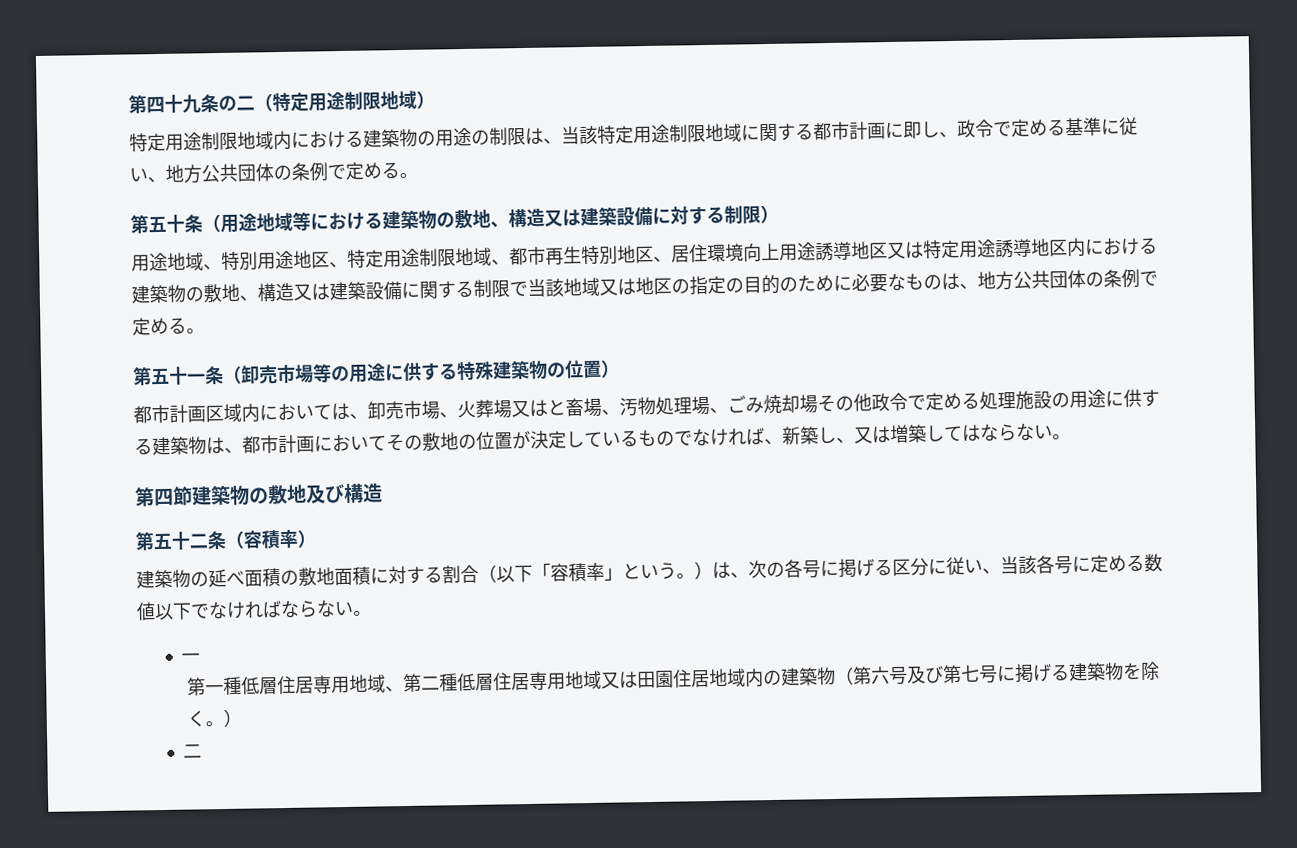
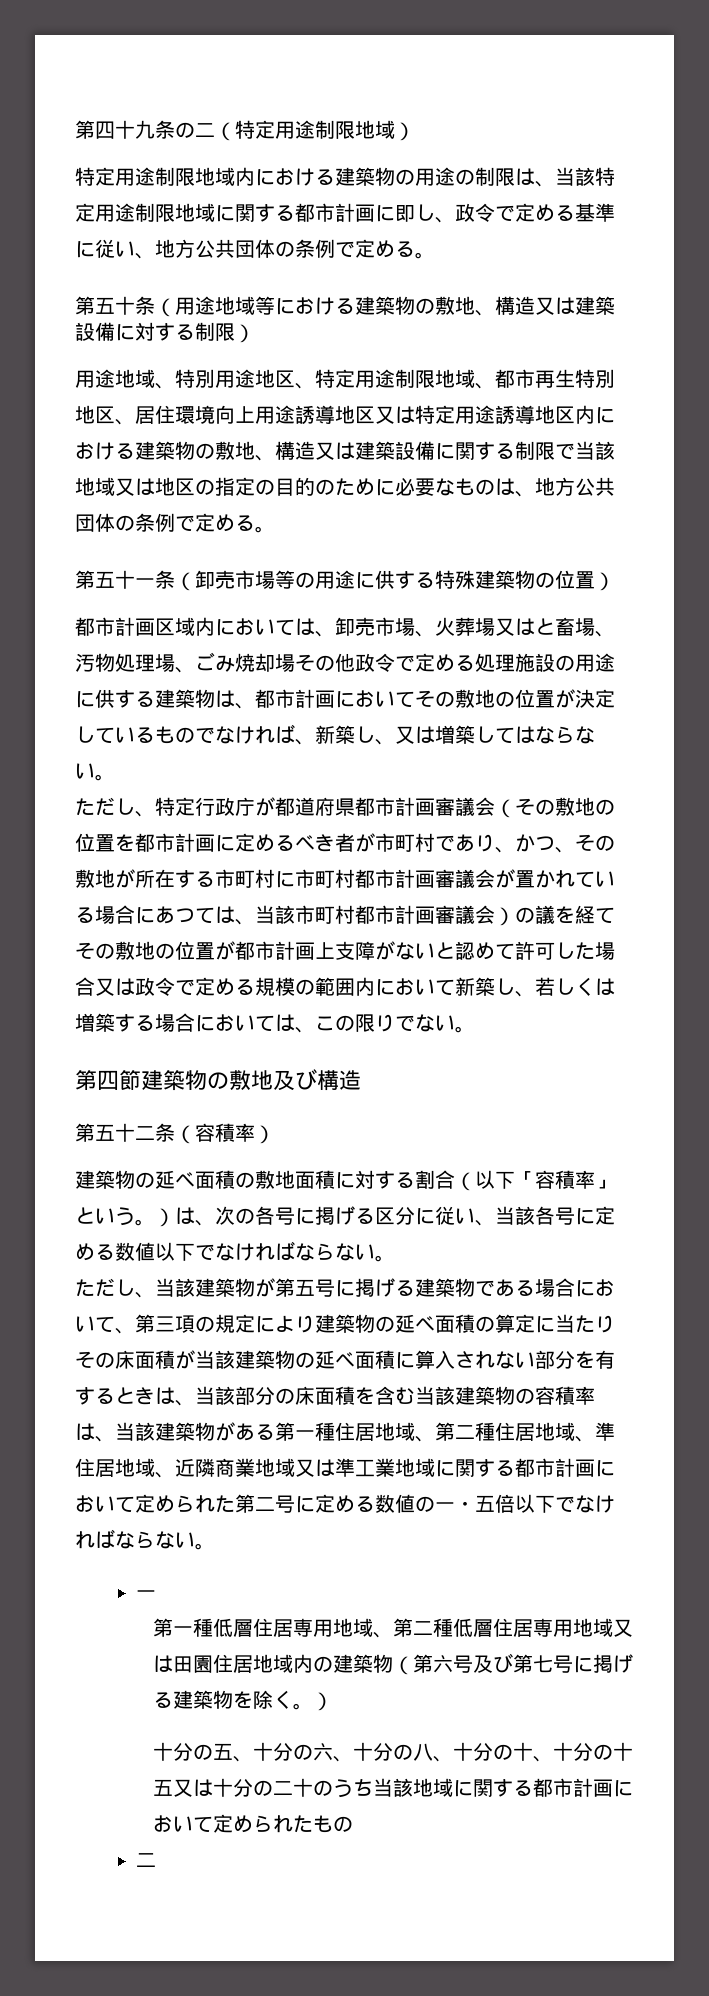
+ ただし、特定行政庁が都道府県都市計画審議会（その敷地の位置を都市計画に定めるべき者が市町村であり、かつ、その敷地が所在する市町村に市町村都市計画審議会が置かれている場合にあつては、当該市町村都市計画審議会）の議を経てその敷地の位置が都市計画上支障がないと認めて許可した場合又は政令で定める規模の範囲内において新築し、若しくは増築する場合においては、この限りでない。
+ ただし、当該建築物が第五号に掲げる建築物である場合において、第三項の規定により建築物の延べ面積の算定に当たりその床面積が当該建築物の延べ面積に算入されない部分を有するときは、当該部分の床面積を含む当該建築物の容積率は、当該建築物がある第一種住居地域、第二種住居地域、準住居地域、近隣商業地域又は準工業地域に関する都市計画において定められた第二号に定める数値の一・五倍以下でなければならない。
+ 十分の五、十分の六、十分の八、十分の十、十分の十五又は十分の二十のうち当該地域に関する都市計画において定められたもの

